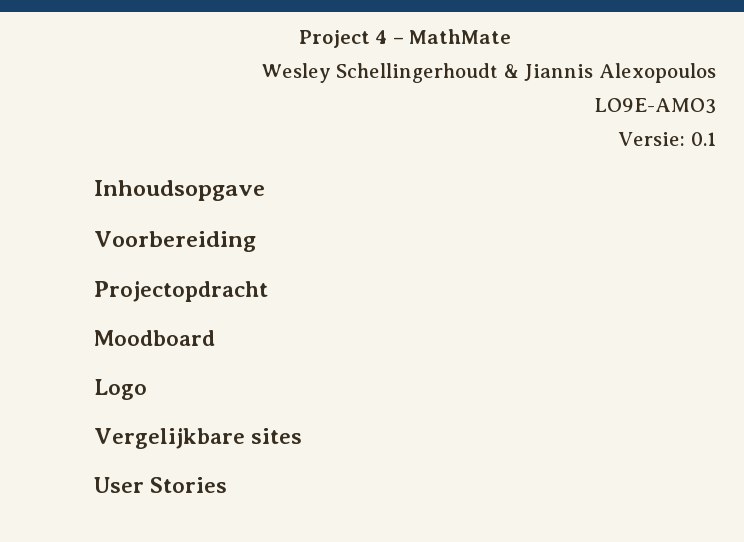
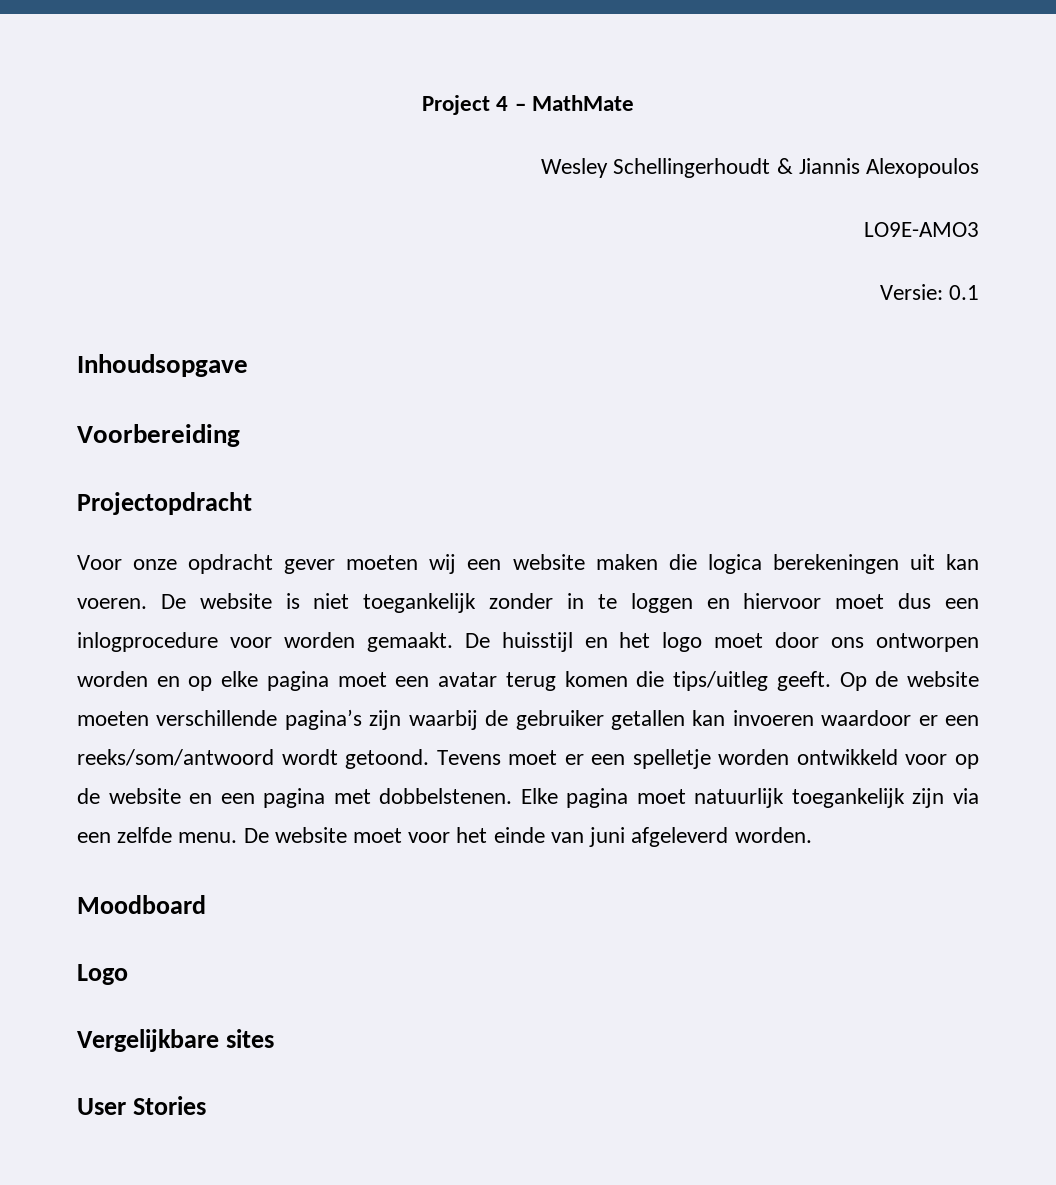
+ Voor onze opdracht gever moeten wij een website maken die logica berekeningen uit kan voeren. De website is niet toegankelijk zonder in te loggen en hiervoor moet dus een inlogprocedure voor worden gemaakt. De huisstijl en het logo moet door ons ontworpen worden en op elke pagina moet een avatar terug komen die tips/uitleg geeft. Op de website moeten verschillende pagina’s zijn waarbij de gebruiker getallen kan invoeren waardoor er een reeks/som/antwoord wordt getoond. Tevens moet er een spelletje worden ontwikkeld voor op de website en een pagina met dobbelstenen. Elke pagina moet natuurlijk toegankelijk zijn via een zelfde menu. De website moet voor het einde van juni afgeleverd worden.

